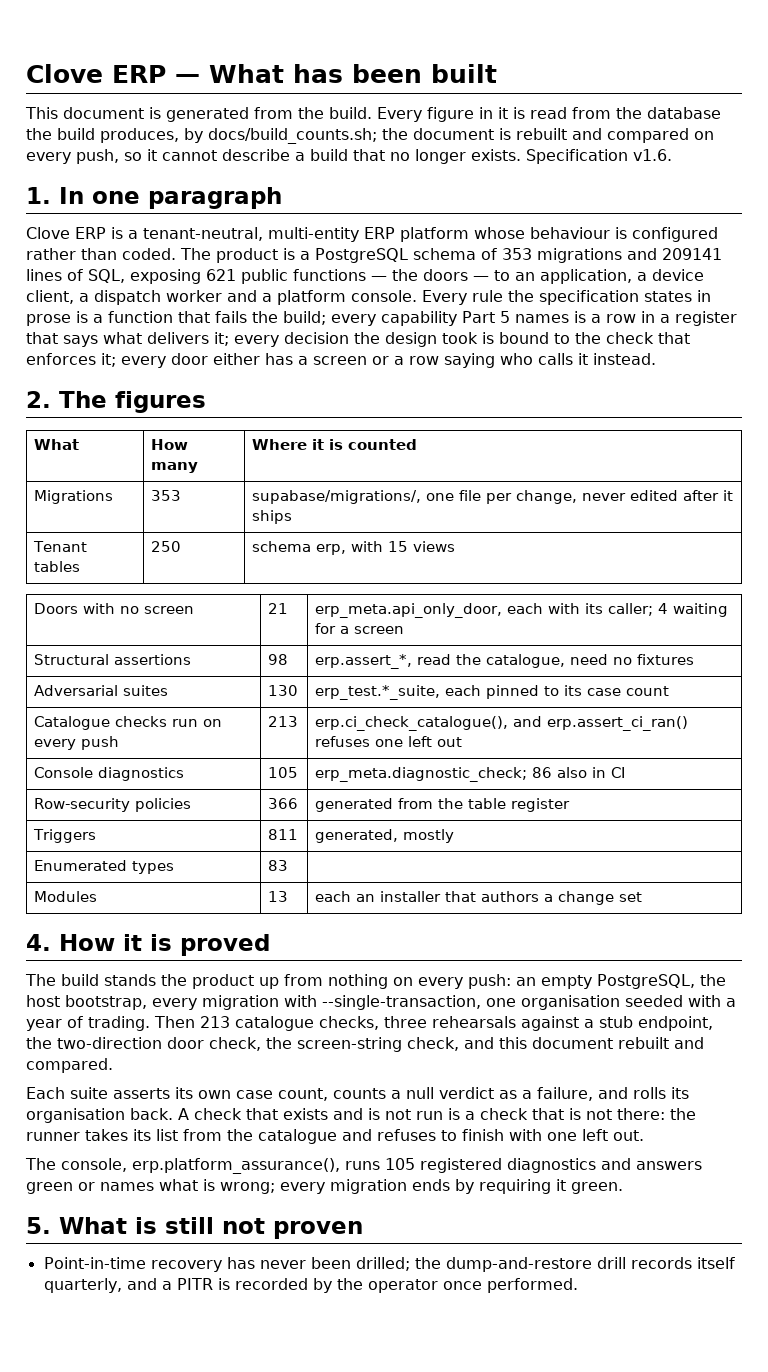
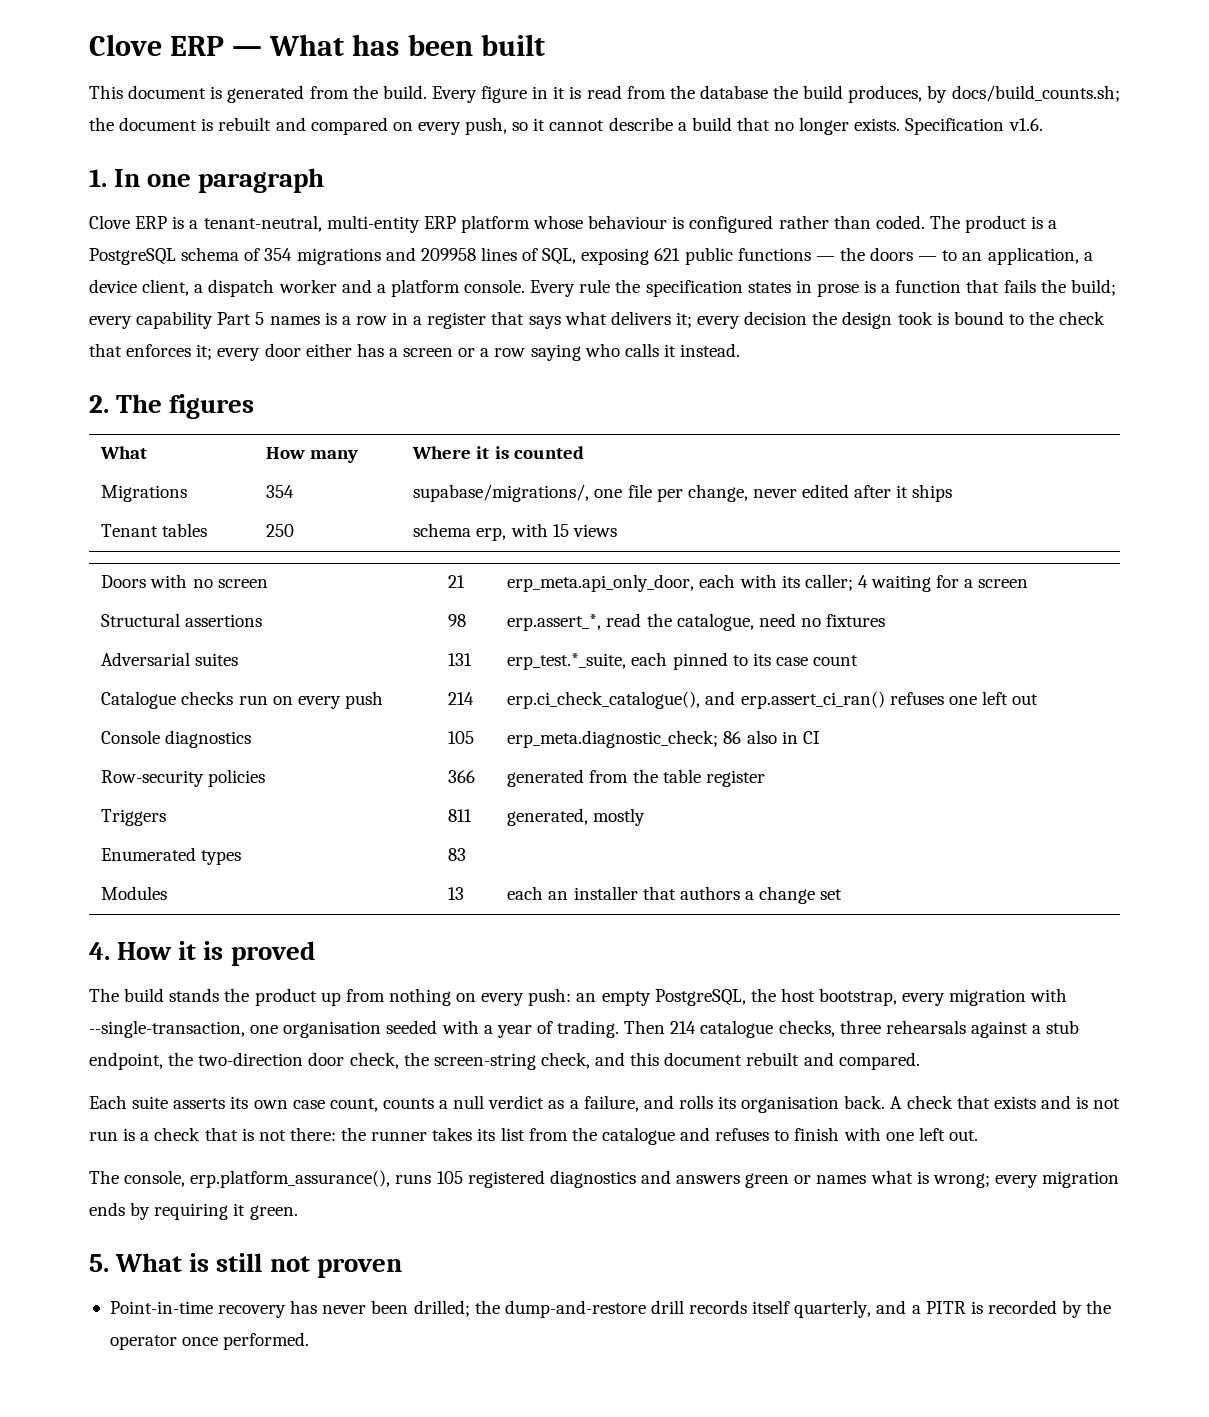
- The product is a PostgreSQL schema of 353 migrations and 209141 lines of SQL, exposing 621 public functions — the doors — to an application, a device client, a dispatch worker and a platform console.
+ The product is a PostgreSQL schema of 354 migrations and 209958 lines of SQL, exposing 621 public functions — the doors — to an application, a device client, a dispatch worker and a platform console.
- Migrations | 353 | supabase/migrations/, one file per change, never edited after it ships
+ Migrations | 354 | supabase/migrations/, one file per change, never edited after it ships
- Adversarial suites | 130 | erp_test.*_suite, each pinned to its case count
+ Adversarial suites | 131 | erp_test.*_suite, each pinned to its case count
- Catalogue checks run on every push | 213 | erp.ci_check_catalogue(), and erp.assert_ci_ran() refuses one left out
+ Catalogue checks run on every push | 214 | erp.ci_check_catalogue(), and erp.assert_ci_ran() refuses one left out
- Then 213 catalogue checks, three rehearsals against a stub endpoint, the two-direction door check, the screen-string check, and this document rebuilt and compared.
+ Then 214 catalogue checks, three rehearsals against a stub endpoint, the two-direction door check, the screen-string check, and this document rebuilt and compared.

